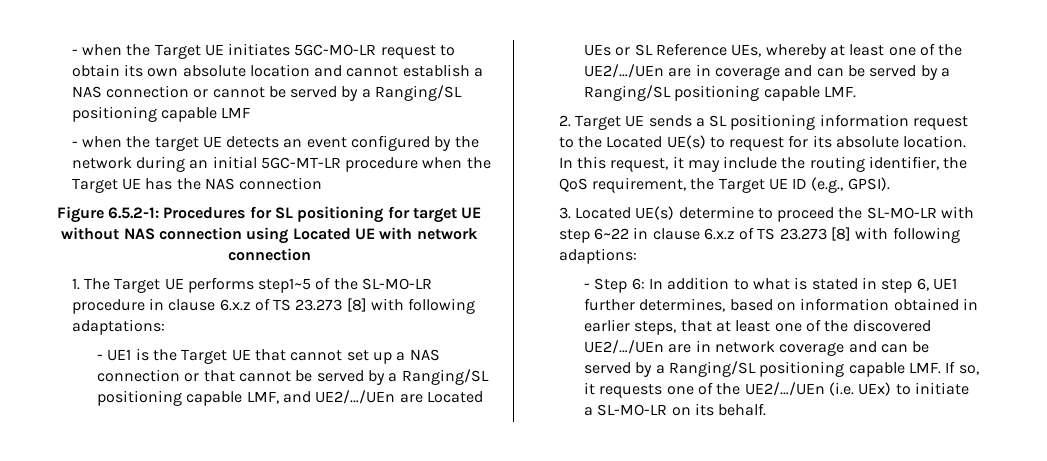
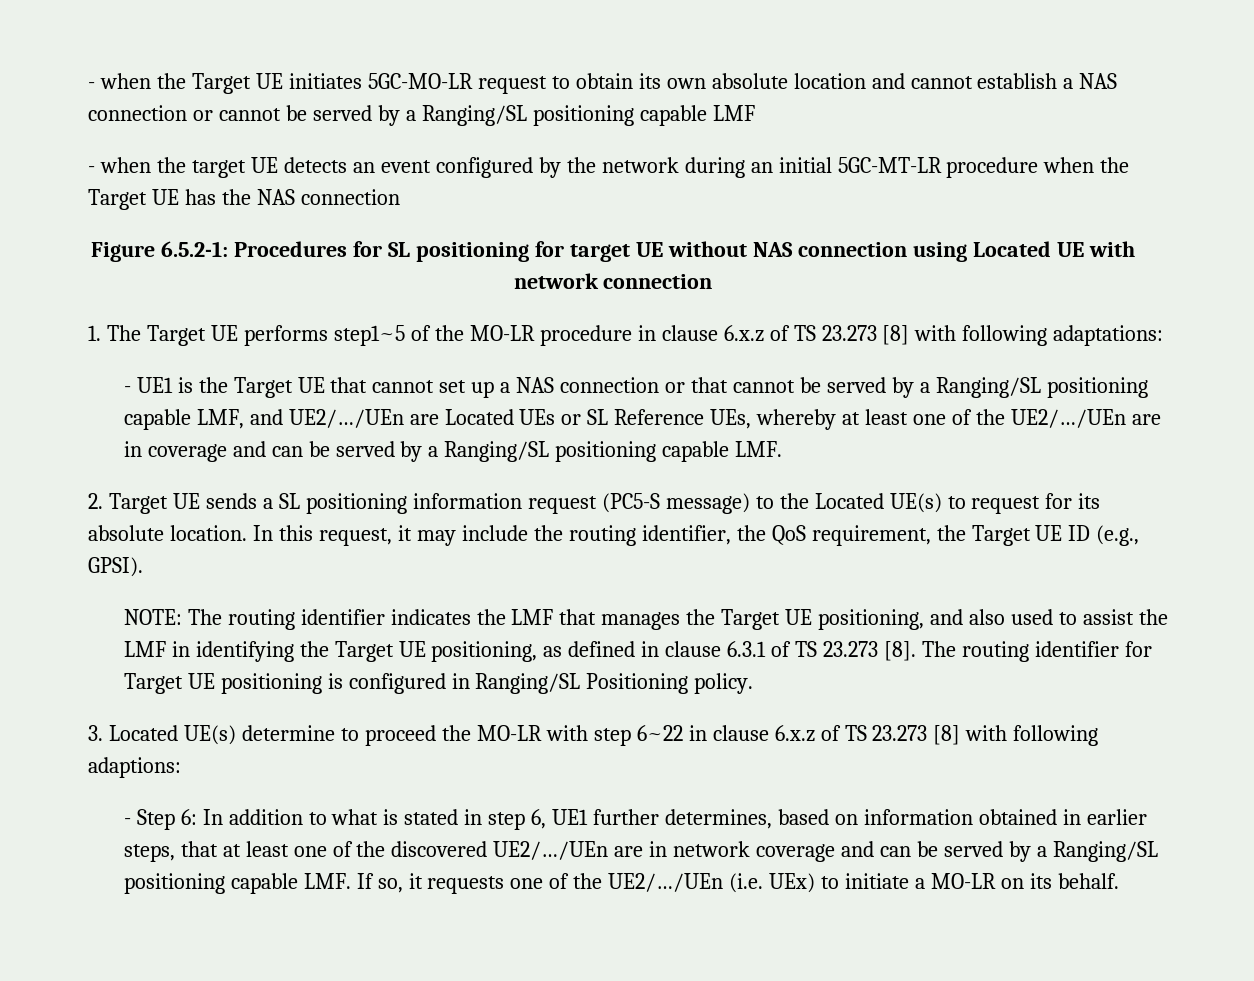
- 1. The Target UE performs step1~5 of the SL-MO-LR procedure in clause 6.x.z of TS 23.273 [8] with following adaptations:
+ 1. The Target UE performs step1~5 of the MO-LR procedure in clause 6.x.z of TS 23.273 [8] with following adaptations:
- 2. Target UE sends a SL positioning information request to the Located UE(s) to request for its absolute location.
+ 2. Target UE sends a SL positioning information request (PC5-S message) to the Located UE(s) to request for its absolute location.
+ NOTE: The routing identifier indicates the LMF that manages the Target UE positioning, and also used to assist the LMF in identifying the Target UE positioning, as defined in clause 6.3.1 of TS 23.273 [8]. The routing identifier for Target UE positioning is configured in Ranging/SL Positioning policy.
- 3. Located UE(s) determine to proceed the SL-MO-LR with step 6~22 in clause 6.x.z of TS 23.273 [8] with following adaptions:
+ 3. Located UE(s) determine to proceed the MO-LR with step 6~22 in clause 6.x.z of TS 23.273 [8] with following adaptions:
- - Step 6: In addition to what is stated in step 6, UE1 further determines, based on information obtained in earlier steps, that at least one of the discovered UE2/…/UEn are in network coverage and can be served by a Ranging/SL positioning capable LMF. If so, it requests one of the UE2/…/UEn (i.e. UEx) to initiate a SL-MO-LR on its behalf.
+ - Step 6: In addition to what is stated in step 6, UE1 further determines, based on information obtained in earlier steps, that at least one of the discovered UE2/…/UEn are in network coverage and can be served by a Ranging/SL positioning capable LMF. If so, it requests one of the UE2/…/UEn (i.e. UEx) to initiate a MO-LR on its behalf.

